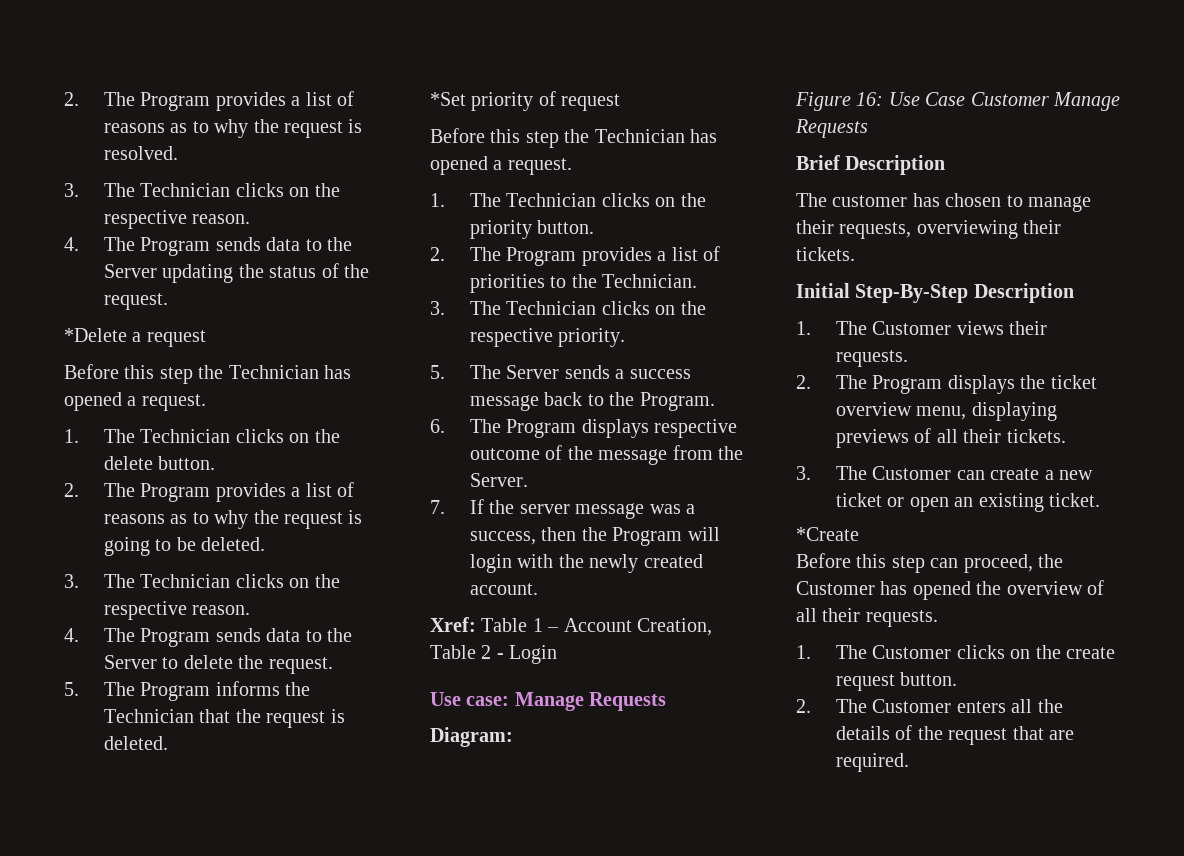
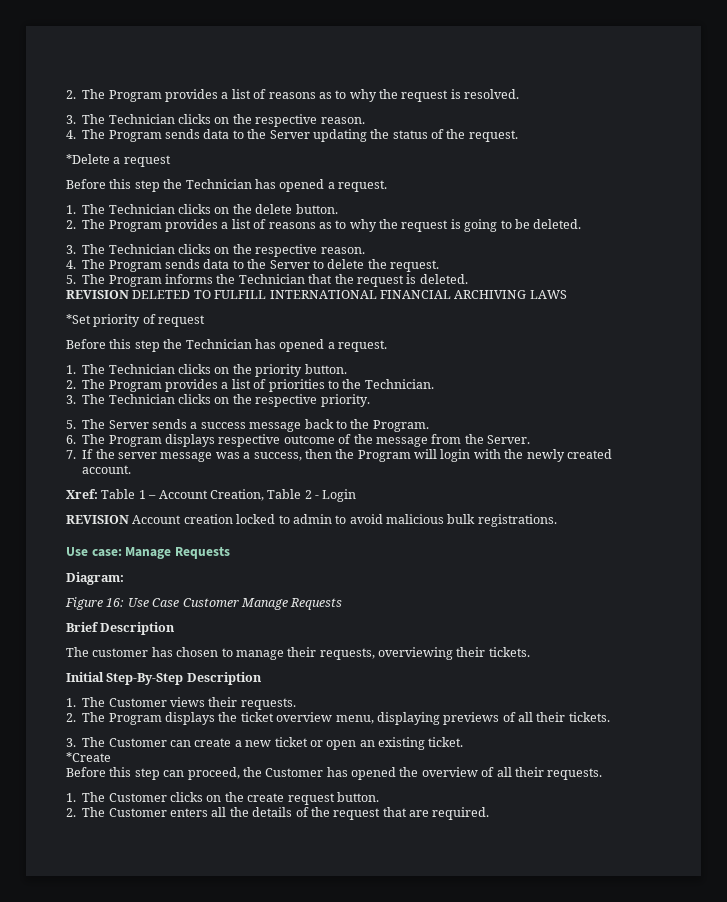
+ REVISION DELETED TO FULFILL INTERNATIONAL FINANCIAL ARCHIVING LAWS
+ REVISION Account creation locked to admin to avoid malicious bulk registrations.

